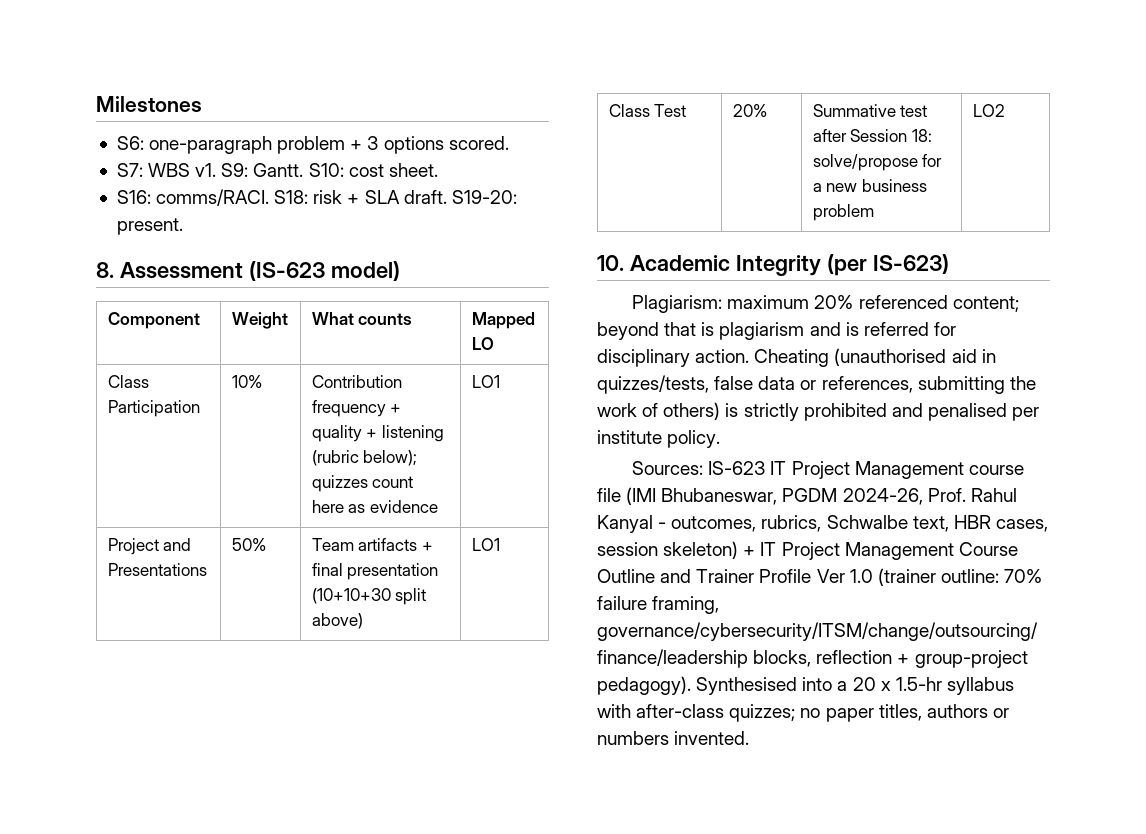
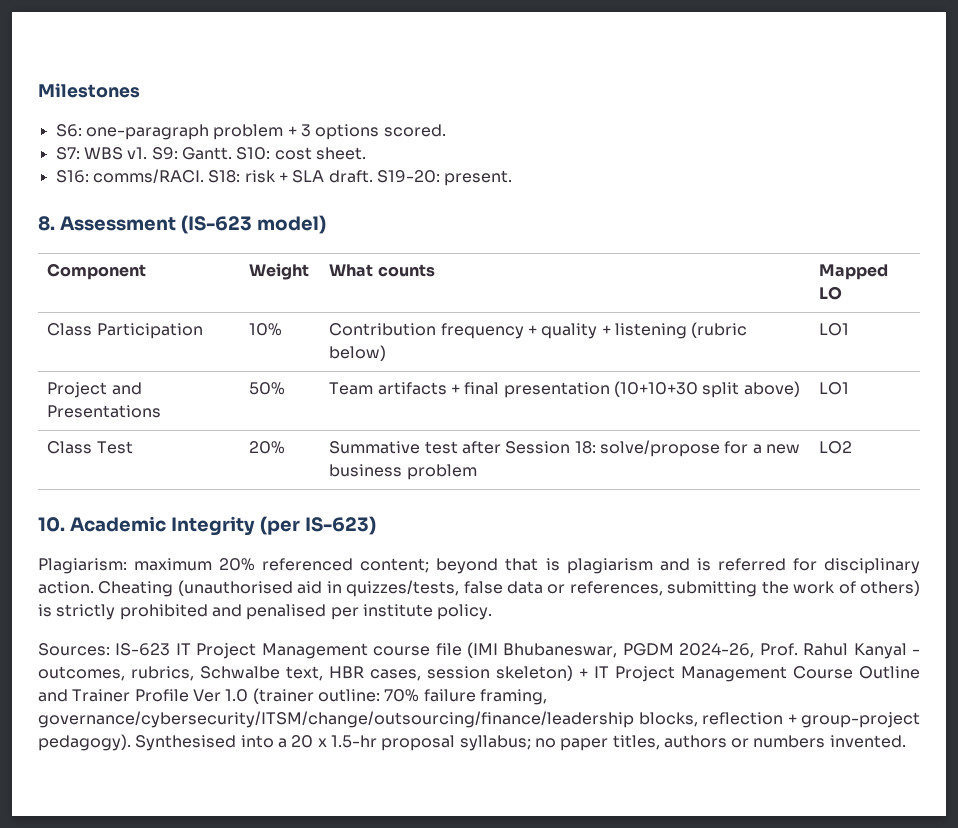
- Class Participation | 10% | Contribution frequency + quality + listening (rubric below); quizzes count here as evidence | LO1
+ Class Participation | 10% | Contribution frequency + quality + listening (rubric below) | LO1
- Synthesised into a 20 x 1.5-hr syllabus with after-class quizzes; no paper titles, authors or numbers invented.
+ Synthesised into a 20 x 1.5-hr proposal syllabus; no paper titles, authors or numbers invented.

